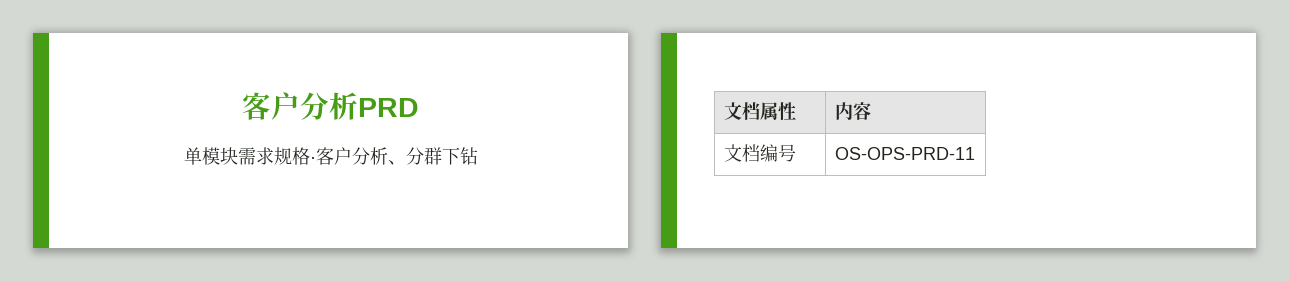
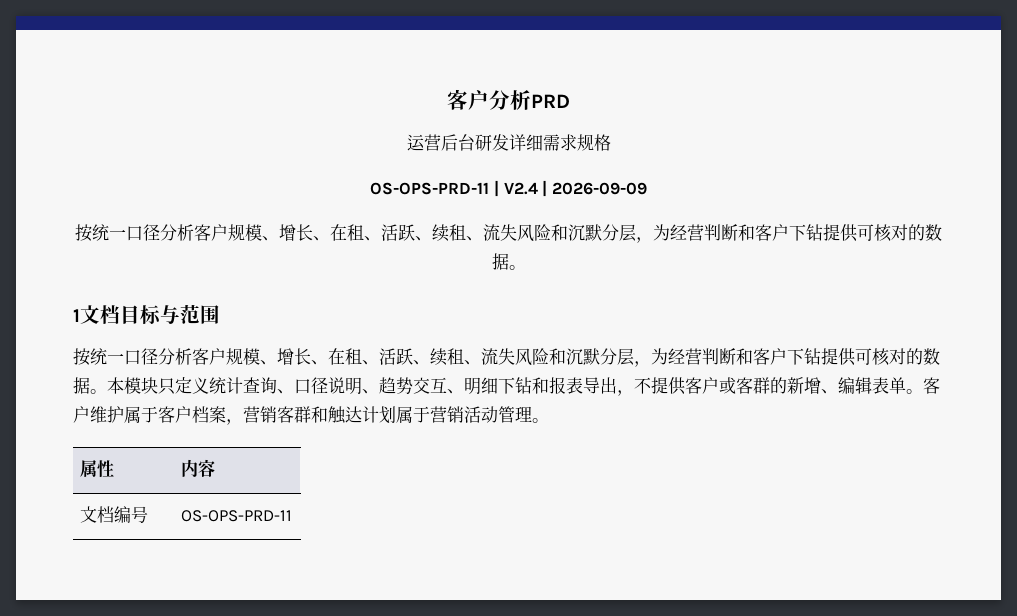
- 单模块需求规格·客户分析、分群下钻
- 文档属性 | 内容
+ 运营后台研发详细需求规格
+ OS-OPS-PRD-11 | V2.4 | 2026-09-09
+ 按统一口径分析客户规模、增长、在租、活跃、续租、流失风险和沉默分层，为经营判断和客户下钻提供可核对的数据。
+ 1文档目标与范围
+ 按统一口径分析客户规模、增长、在租、活跃、续租、流失风险和沉默分层，为经营判断和客户下钻提供可核对的数据。本模块只定义统计查询、口径说明、趋势交互、明细下钻和报表导出，不提供客户或客群的新增、编辑表单。客户维护属于客户档案，营销客群和触达计划属于营销活动管理。
+ 属性 | 内容

